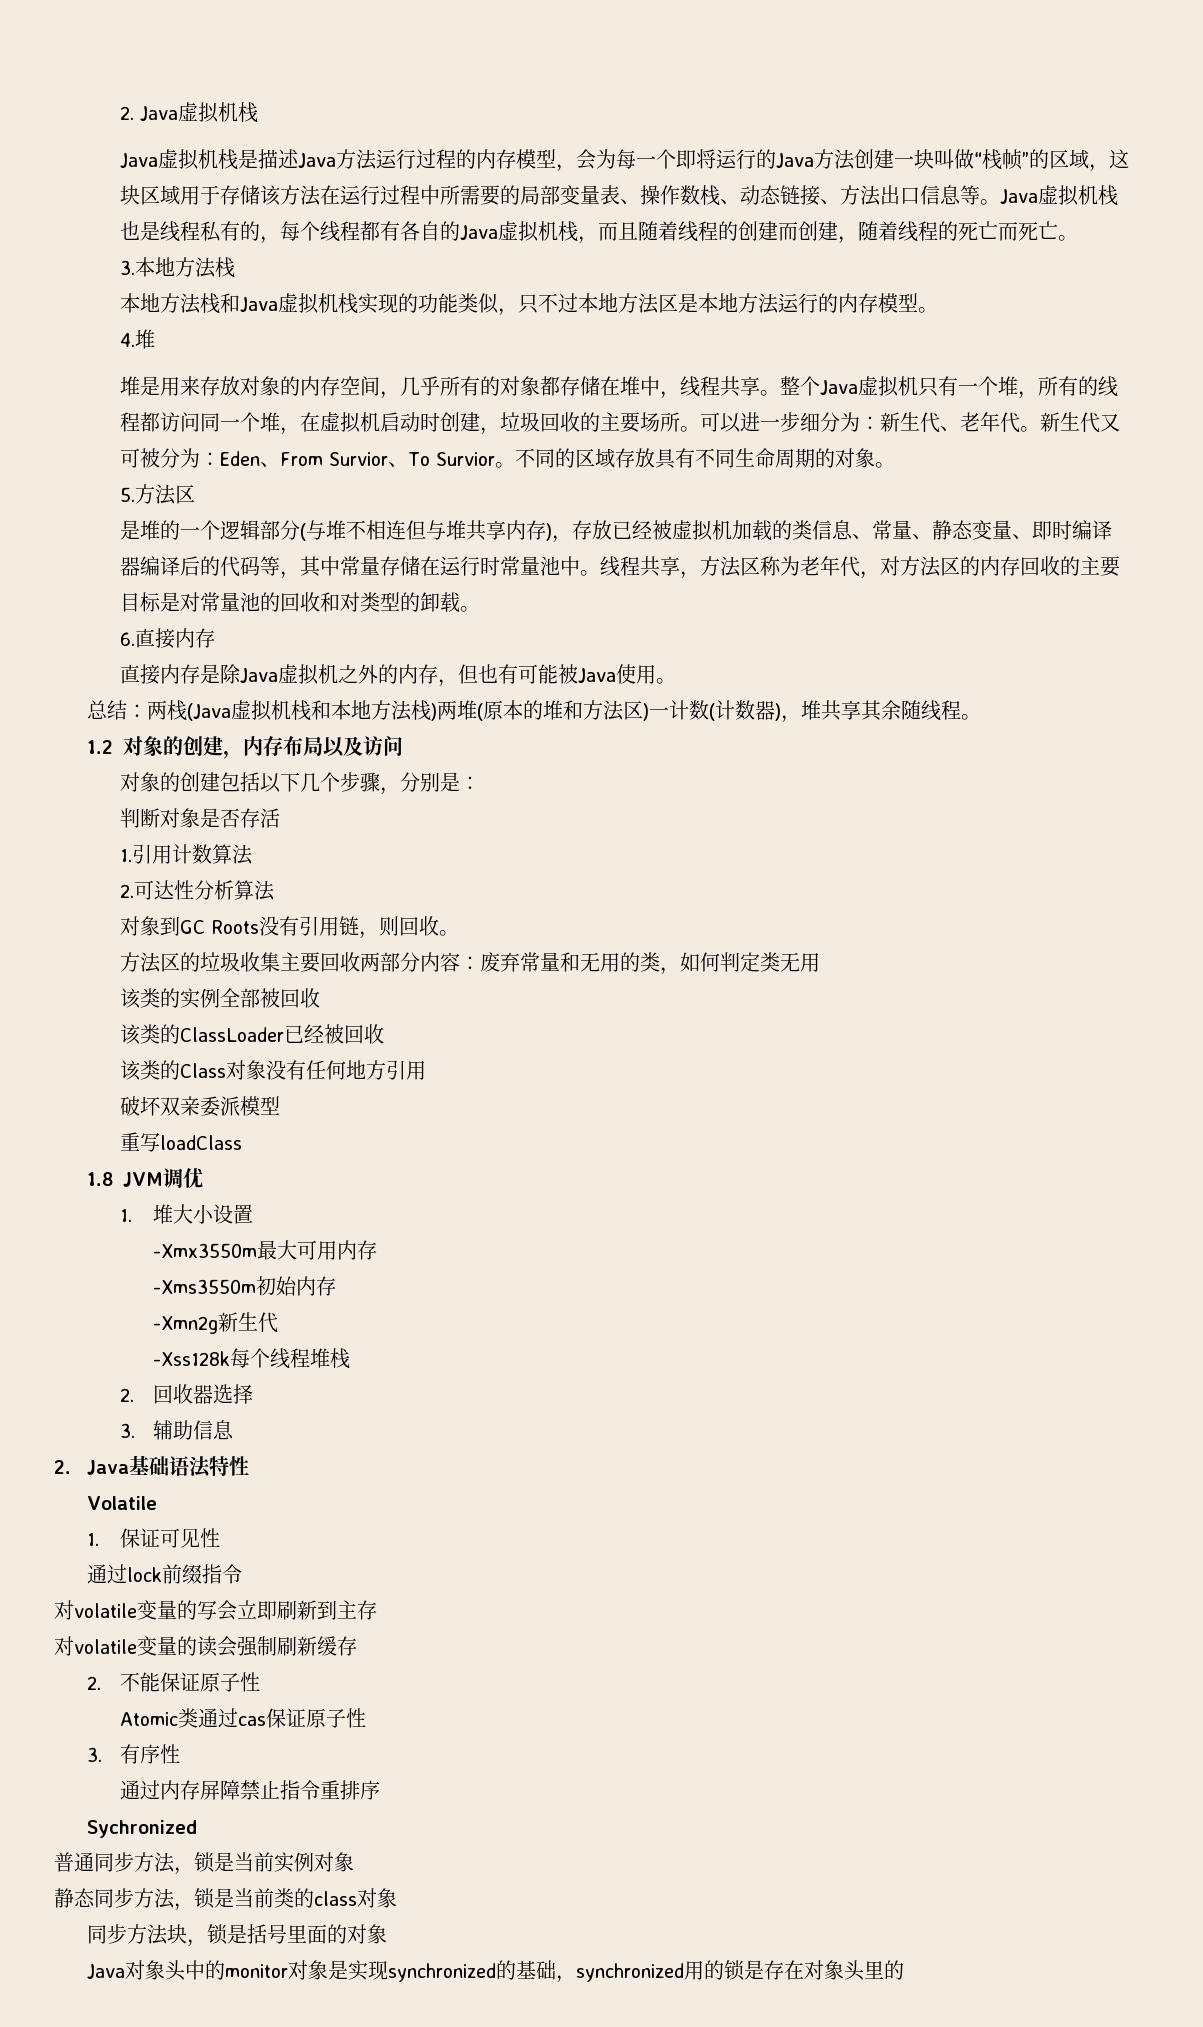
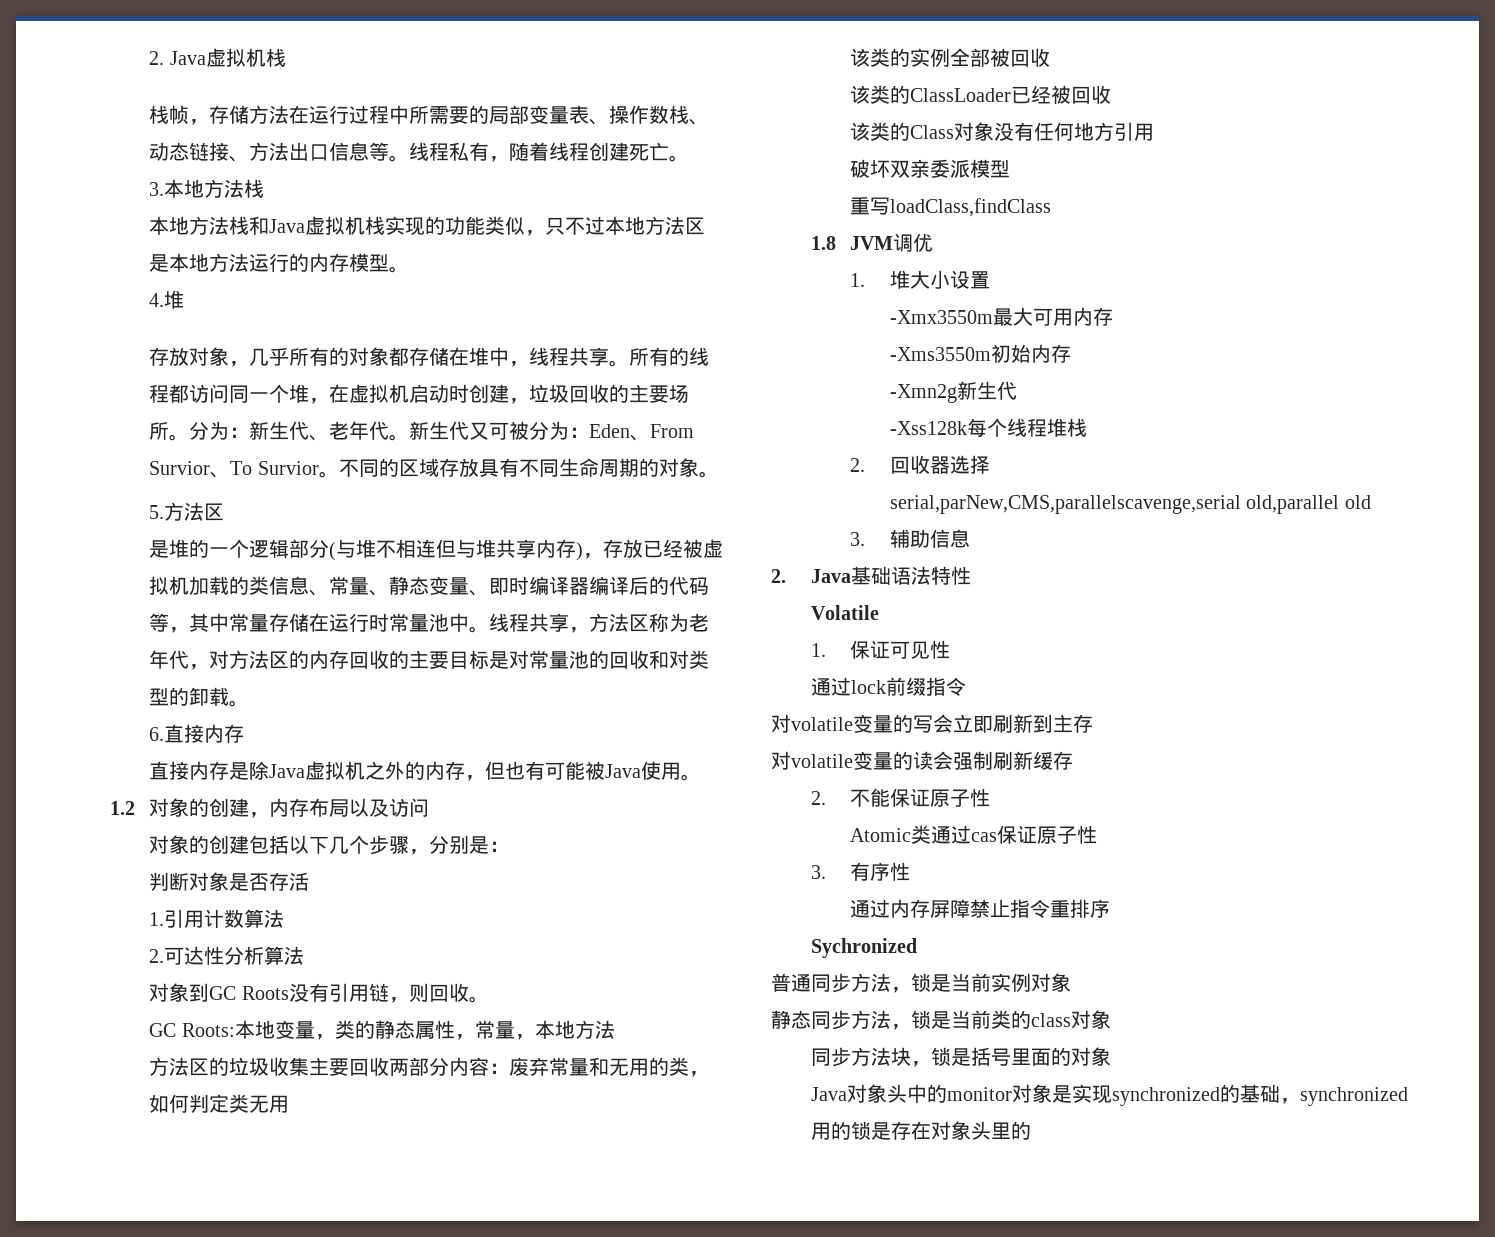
- Java虚拟机栈是描述Java方法运行过程的内存模型，会为每一个即将运行的Java方法创建一块叫做“栈帧”的区域，这块区域用于存储该方法在运行过程中所需要的局部变量表、操作数栈、动态链接、方法出口信息等。
+ 栈帧，存储方法在运行过程中所需要的局部变量表、操作数栈、动态链接、方法出口信息等。
- Java虚拟机栈也是线程私有的，每个线程都有各自的Java虚拟机栈，而且随着线程的创建而创建，随着线程的死亡而死亡。
+ 线程私有，随着线程创建死亡。
- 堆是用来存放对象的内存空间，几乎所有的对象都存储在堆中，线程共享。
+ 存放对象，几乎所有的对象都存储在堆中，线程共享。
- 整个Java虚拟机只有一个堆，所有的线程都访问同一个堆，在虚拟机启动时创建，垃圾回收的主要场所。
+ 所有的线程都访问同一个堆，在虚拟机启动时创建，垃圾回收的主要场所。
- 可以进一步细分为：新生代、老年代。
+ 分为：新生代、老年代。
- 总结：两栈(Java虚拟机栈和本地方法栈)两堆(原本的堆和方法区)一计数(计数器)，堆共享其余随线程。
+ GC Roots:本地变量，类的静态属性，常量，本地方法
- 重写loadClass
+ 重写loadClass,findClass
+ serial,parNew,CMS,parallelscavenge,serial old,parallel old

